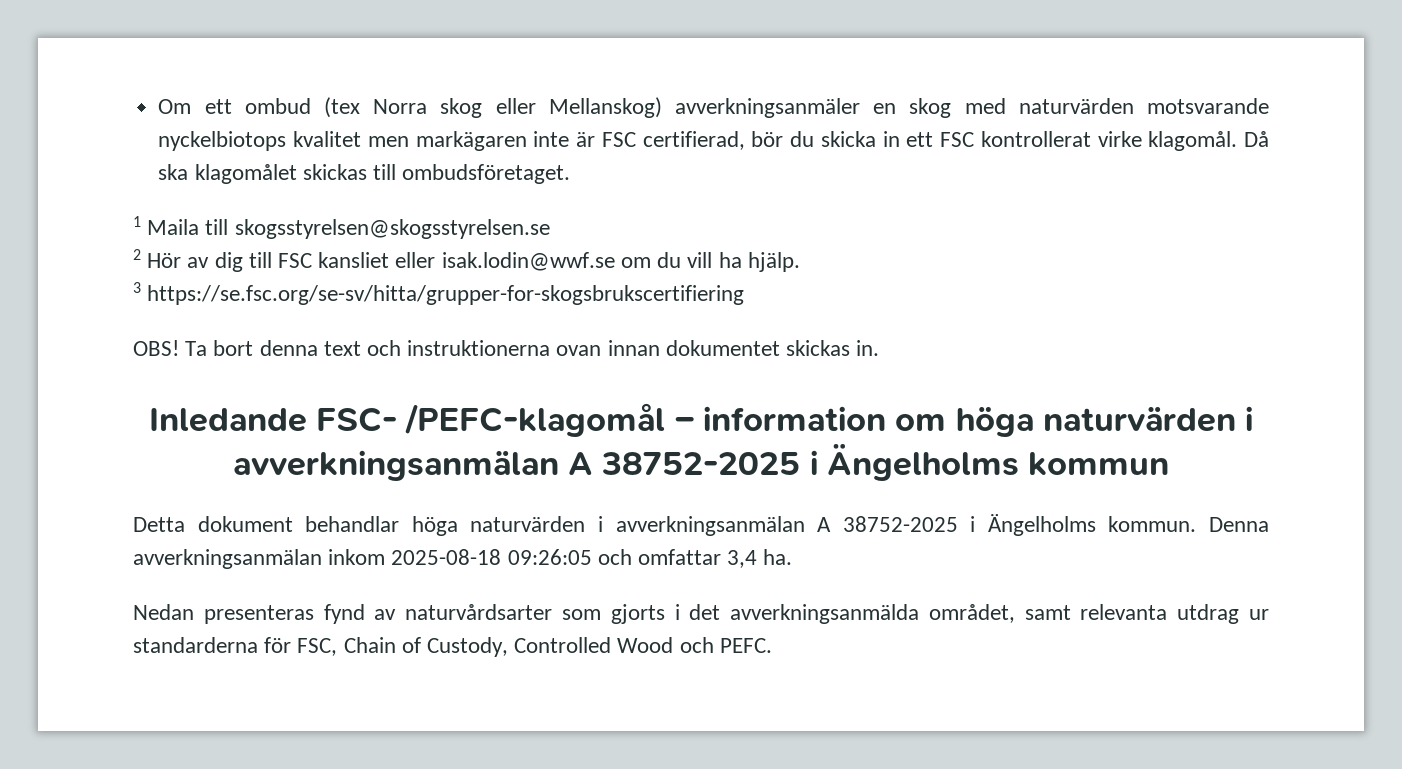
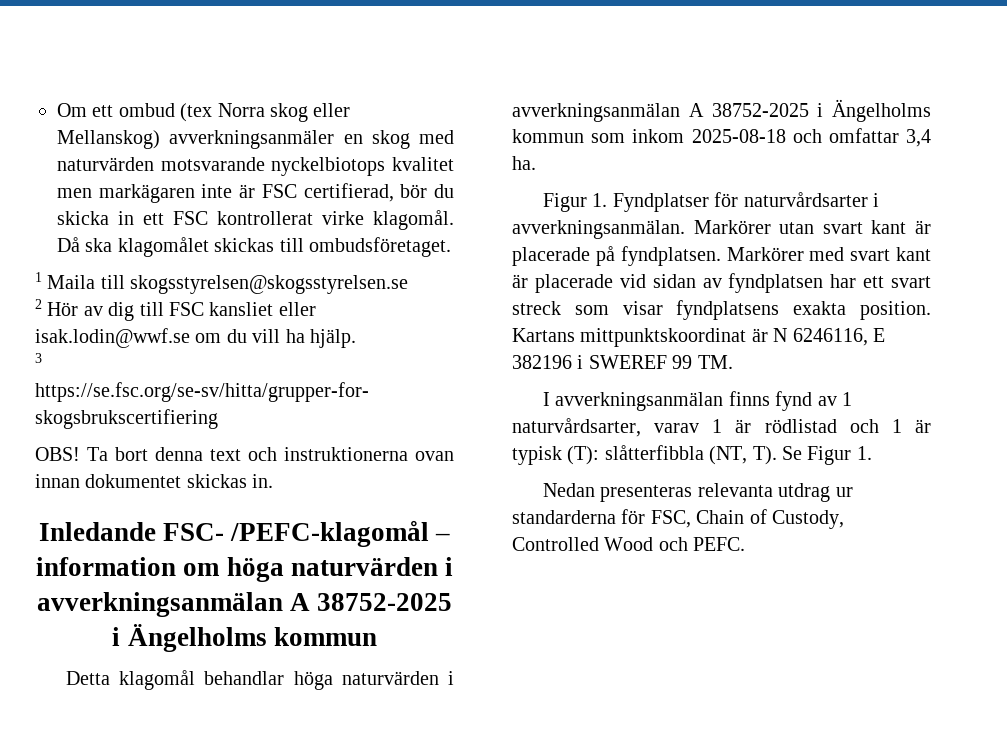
- Detta dokument behandlar höga naturvärden i avverkningsanmälan A 38752-2025 i Ängelholms kommun. Denna avverkningsanmälan inkom 2025-08-18 09:26:05 och omfattar 3,4 ha.
+ Detta klagomål behandlar höga naturvärden i avverkningsanmälan A 38752-2025 i Ängelholms kommun som inkom 2025-08-18 och omfattar 3,4 ha.
- Nedan presenteras fynd av naturvårdsarter som gjorts i det avverkningsanmälda området, samt relevanta utdrag ur standarderna för FSC, Chain of Custody, Controlled Wood och PEFC.
+ Figur 1. Fyndplatser för naturvårdsarter i avverkningsanmälan. Markörer utan svart kant är placerade på fyndplatsen. Markörer med svart kant är placerade vid sidan av fyndplatsen har ett svart streck som visar fyndplatsens exakta position. Kartans mittpunktskoordinat är N 6246116, E 382196 i SWEREF 99 TM.
+ I avverkningsanmälan finns fynd av 1 naturvårdsarter, varav 1 är rödlistad och 1 är typisk (T): slåtterfibbla (NT, T). Se Figur 1.
+ Nedan presenteras relevanta utdrag ur standarderna för FSC, Chain of Custody, Controlled Wood och PEFC.

